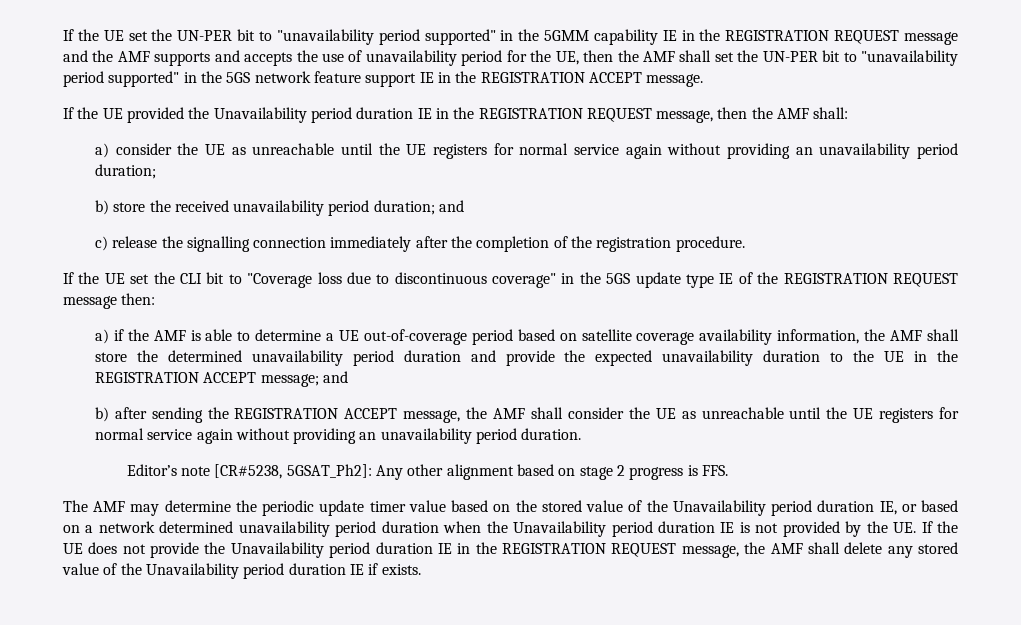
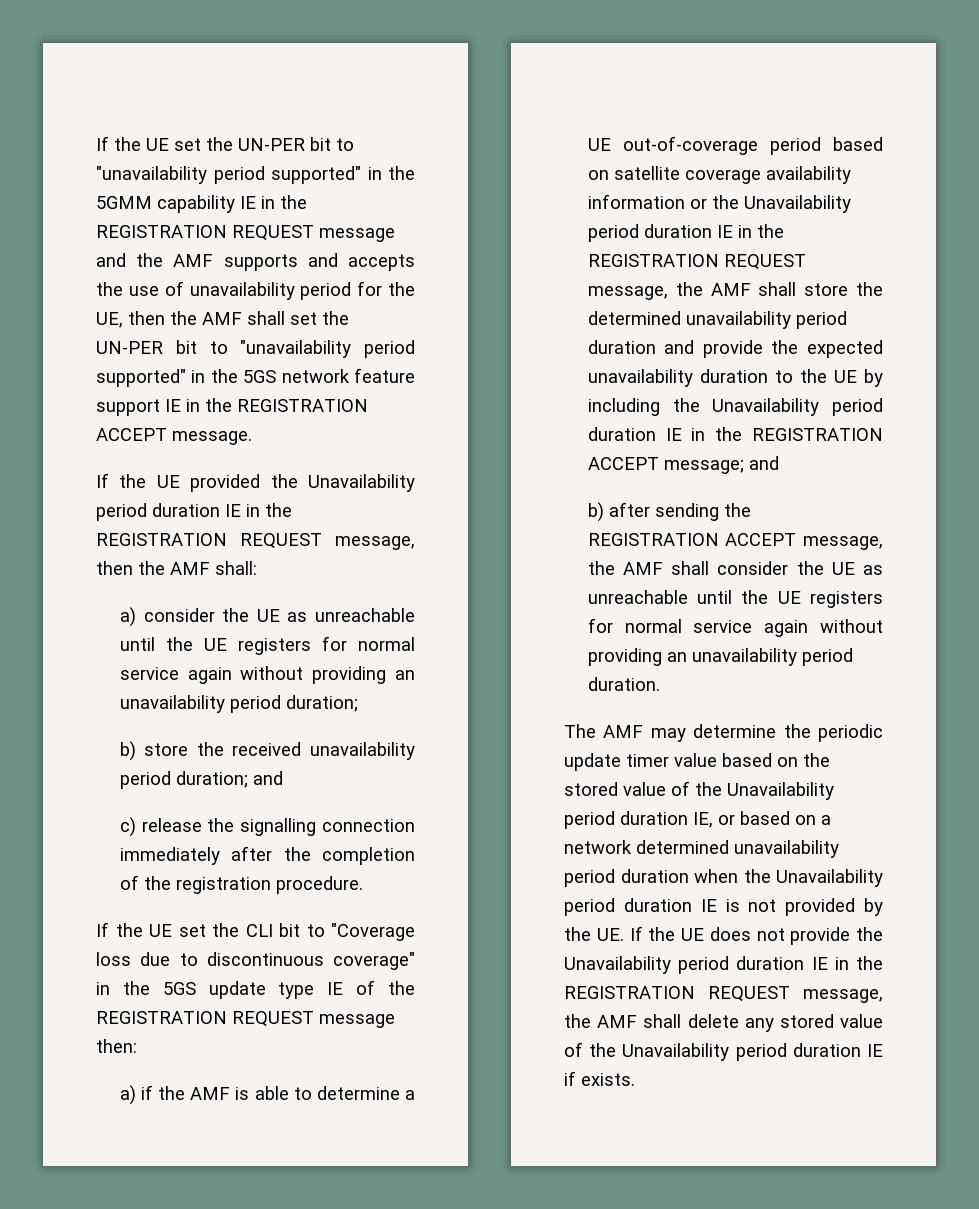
- a) if the AMF is able to determine a UE out-of-coverage period based on satellite coverage availability information, the AMF shall store the determined unavailability period duration and provide the expected unavailability duration to the UE in the REGISTRATION ACCEPT message; and
+ a) if the AMF is able to determine a UE out-of-coverage period based on satellite coverage availability information or the Unavailability period duration IE in the REGISTRATION REQUEST message, the AMF shall store the determined unavailability period duration and provide the expected unavailability duration to the UE by including the Unavailability period duration IE in the REGISTRATION ACCEPT message; and
- Editor’s note [CR#5238, 5GSAT_Ph2]: Any other alignment based on stage 2 progress is FFS.

